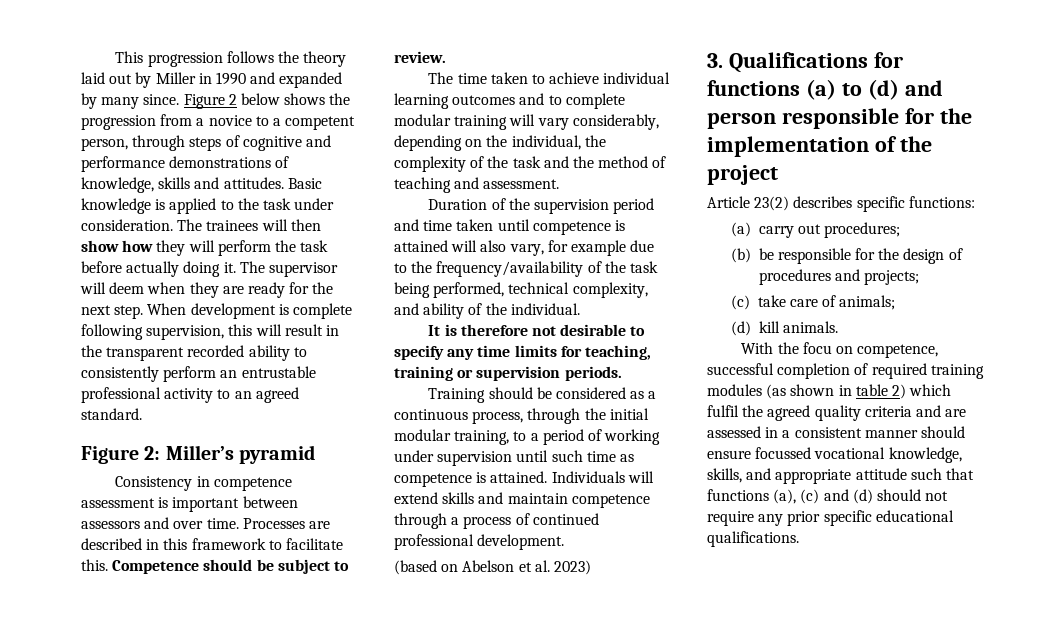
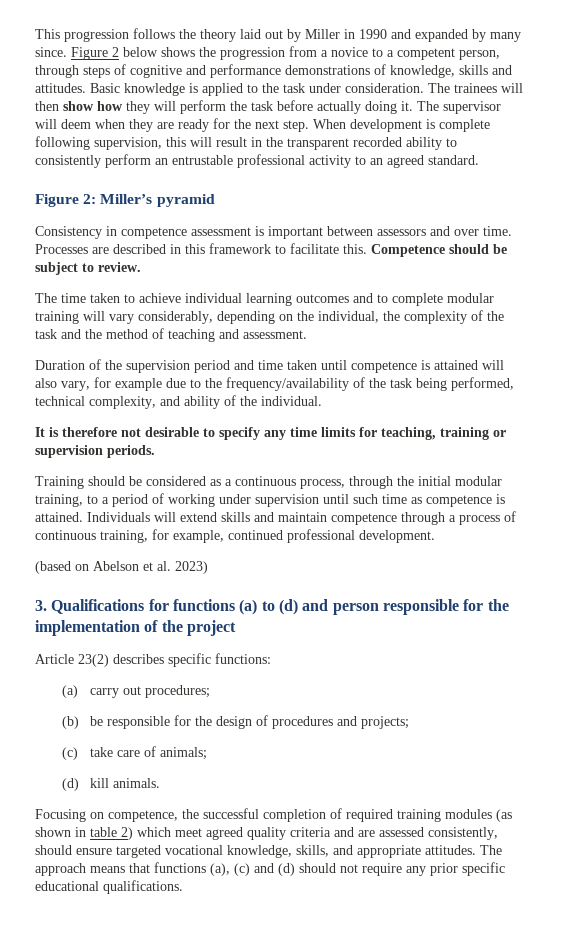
- Individuals will extend skills and maintain competence through a process of continued professional development.
+ Individuals will extend skills and maintain competence through a process of continuous training, for example, continued professional development.
- With the focu on competence, successful completion of required training modules (as shown in table 2) which fulfil the agreed quality criteria and are assessed in a consistent manner should ensure focussed vocational knowledge, skills, and appropriate attitude such that functions (a), (c) and (d) should not require any prior specific educational qualifications.
+ Focusing on competence, the successful completion of required training modules (as shown in table 2) which meet agreed quality criteria and are assessed consistently, should ensure targeted vocational knowledge, skills, and appropriate attitudes. The approach means that functions (a), (c) and (d) should not require any prior specific educational qualifications.

